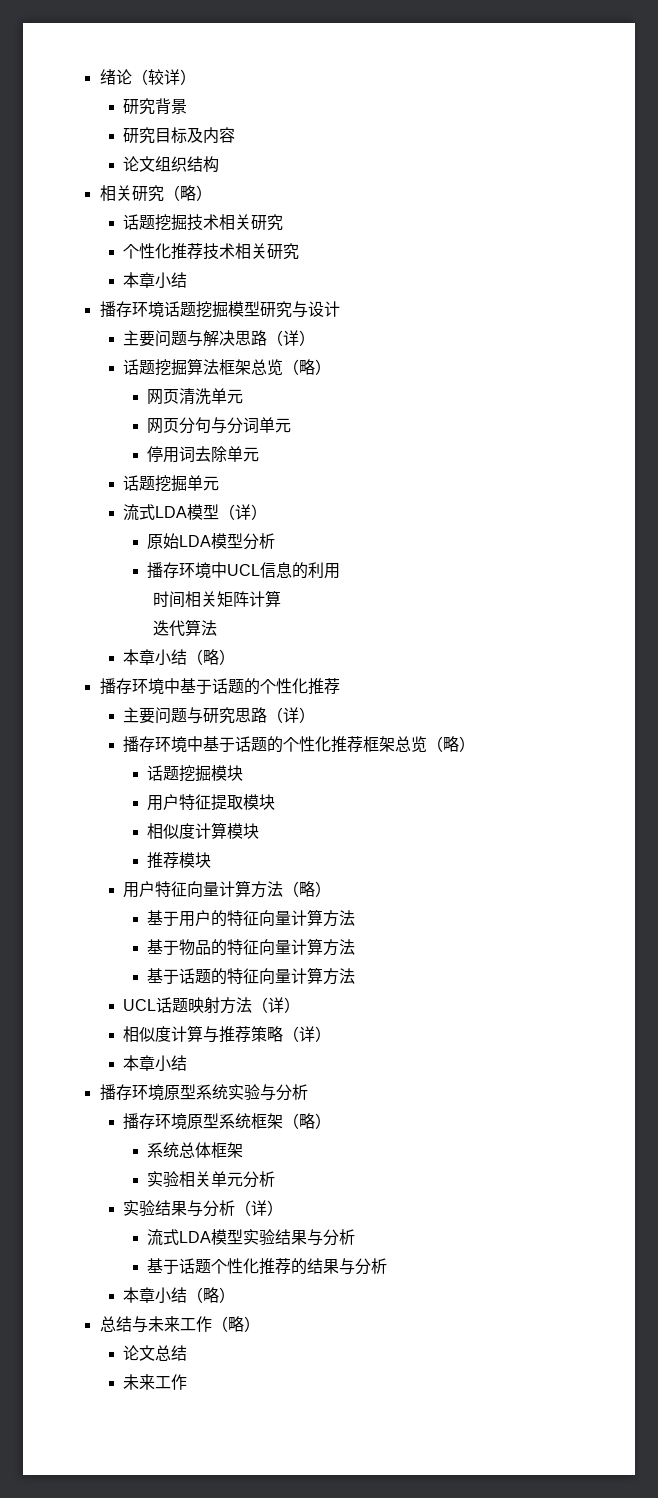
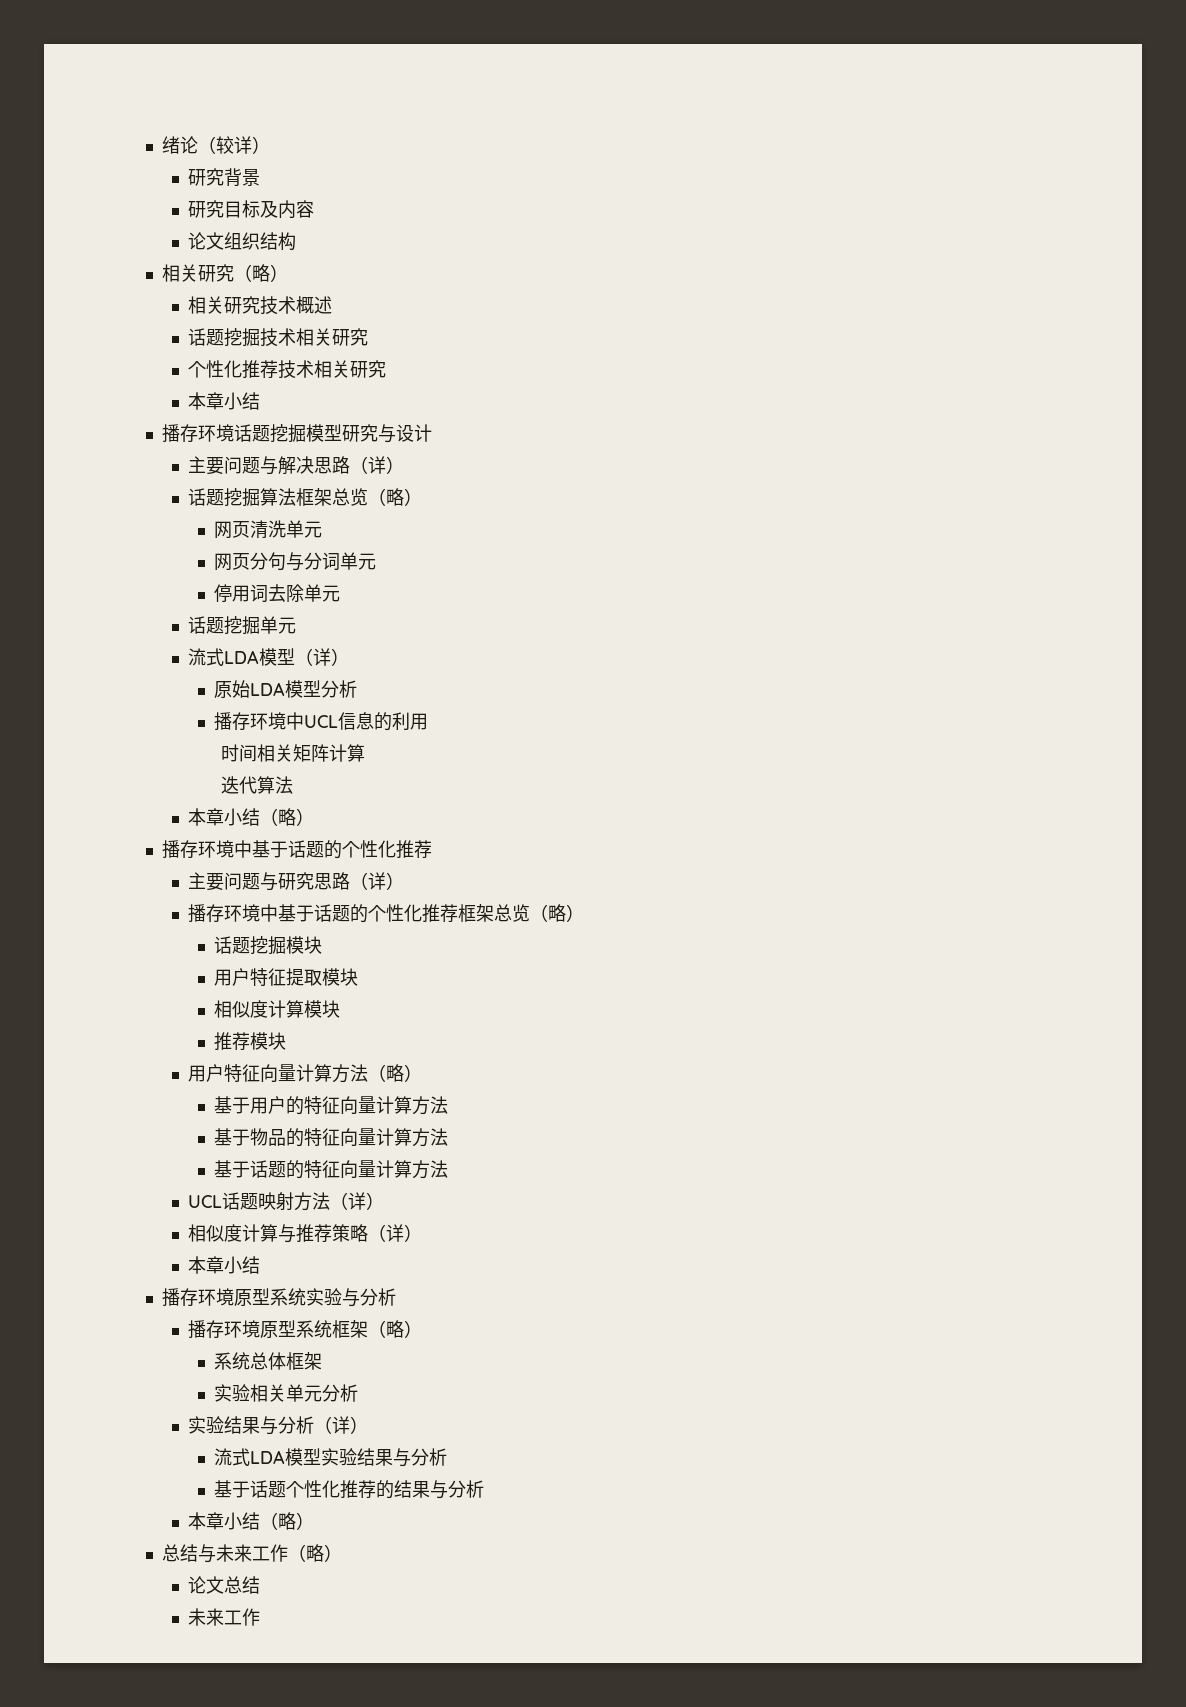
+ 相关研究技术概述

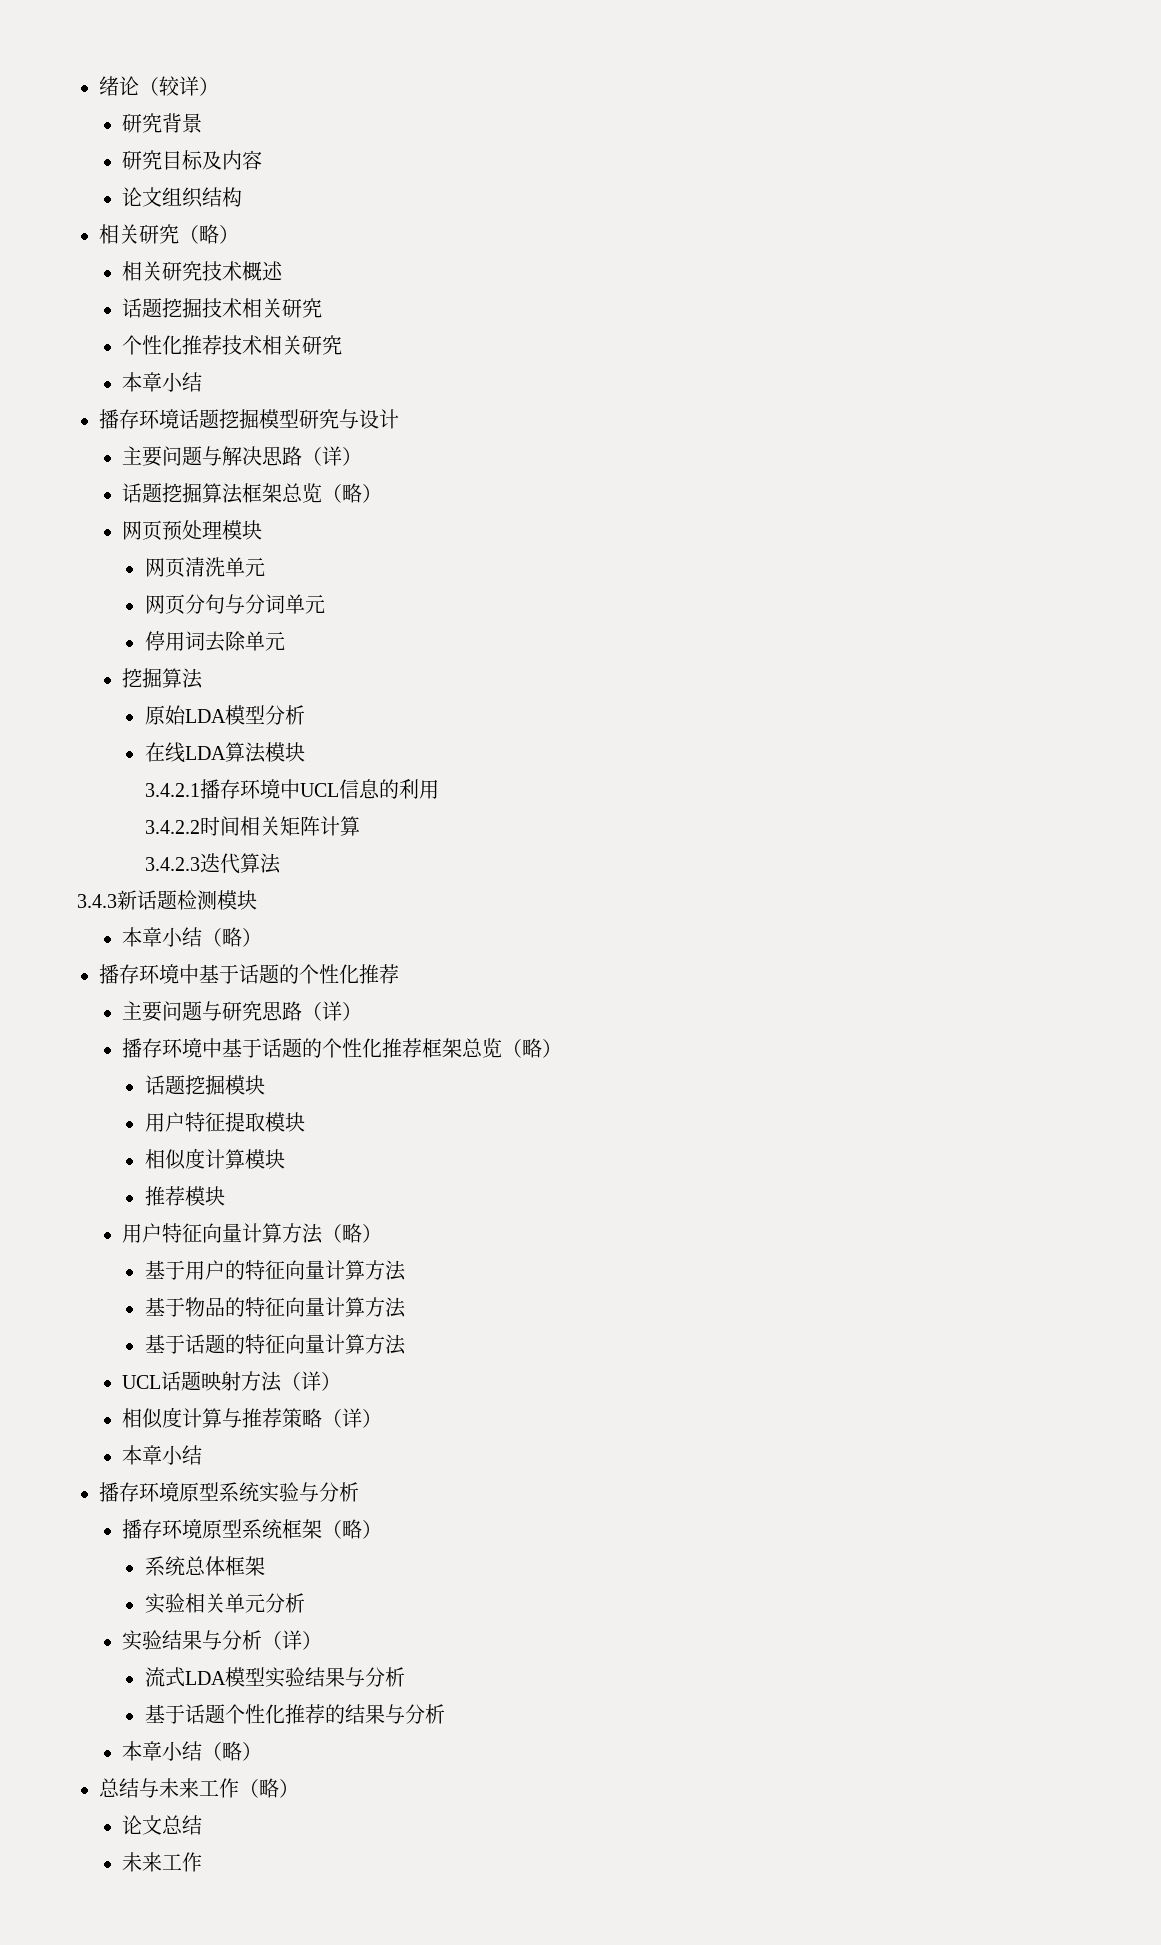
+ 网页预处理模块
  停用词去除单元
- 话题挖掘单元
- 流式LDA模型（详）
+ 挖掘算法
- 播存环境中UCL信息的利用
+ 在线LDA算法模块
+ 3.4.2.1播存环境中UCL信息的利用
- 时间相关矩阵计算
+ 3.4.2.2时间相关矩阵计算
- 迭代算法
+ 3.4.2.3迭代算法
+ 3.4.3新话题检测模块

